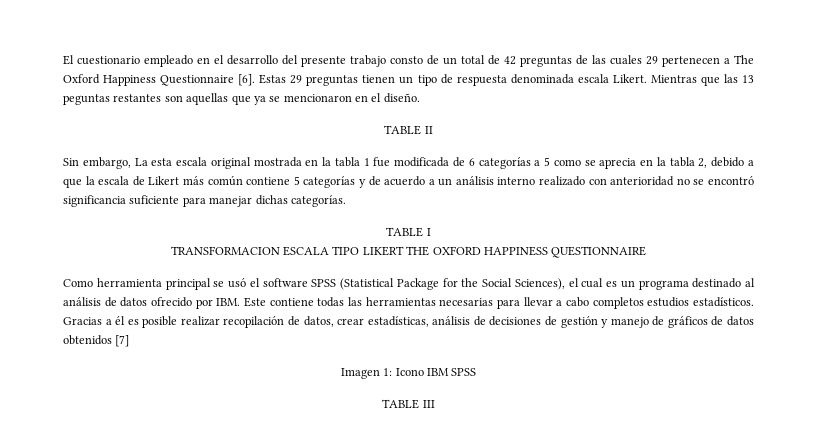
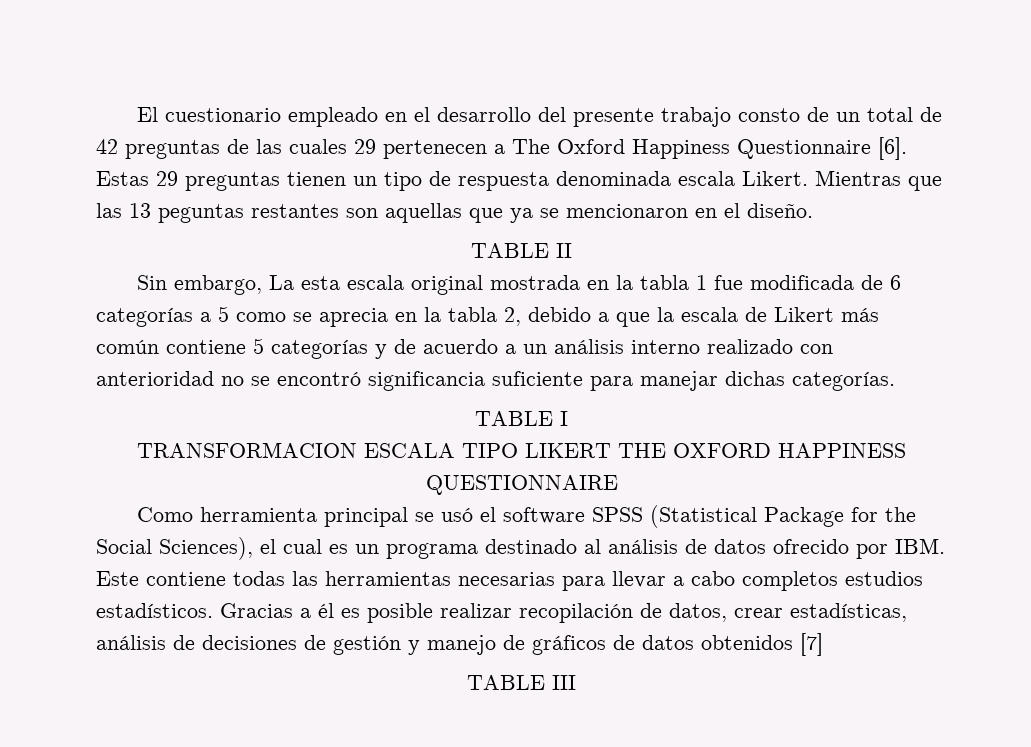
- Imagen 1: Icono IBM SPSS

